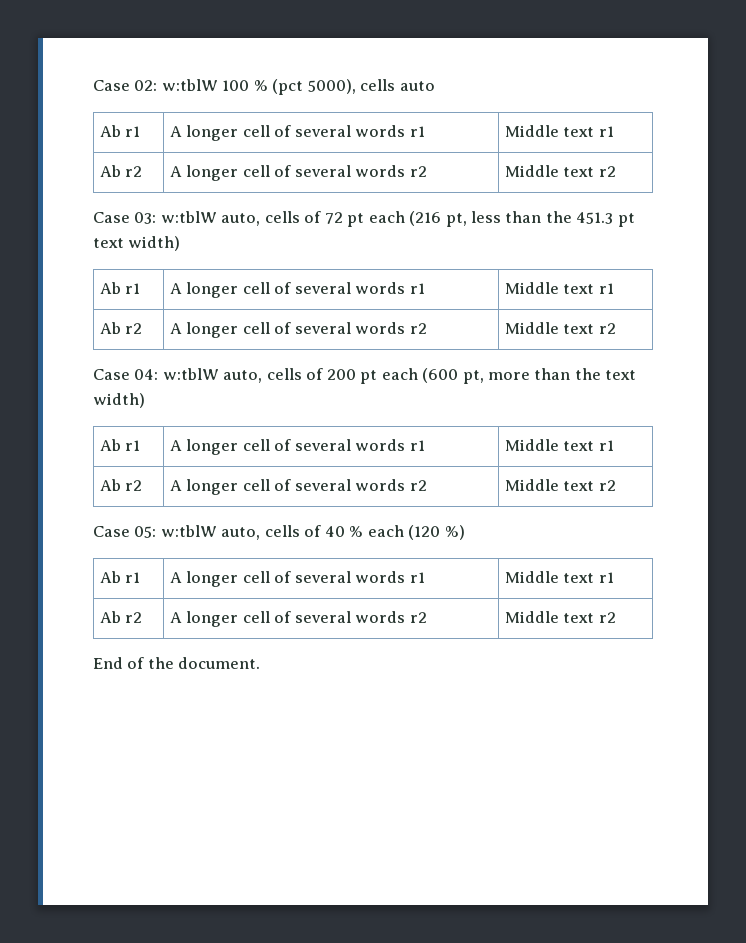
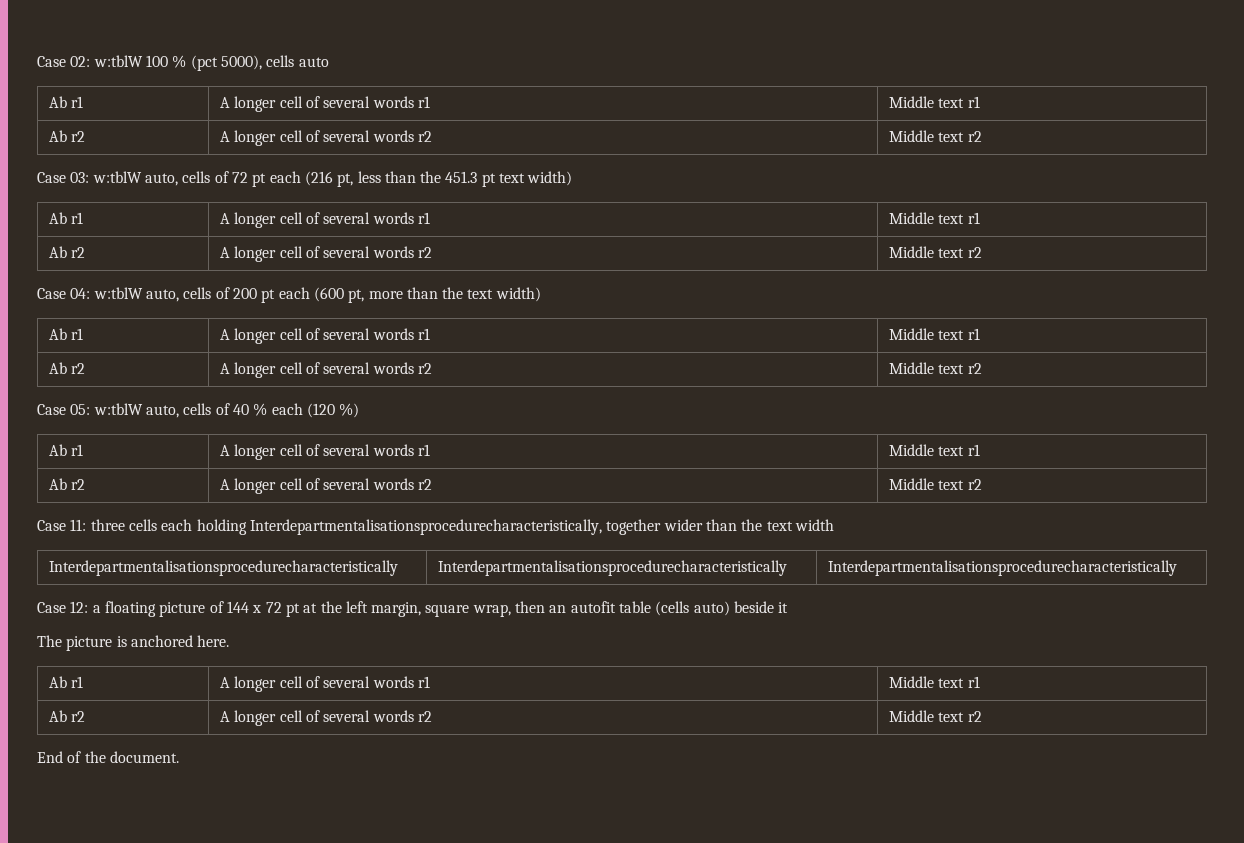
+ Case 11: three cells each holding Interdepartmentalisationsprocedurecharacteristically, together wider than the text width
+ Interdepartmentalisationsprocedurecharacteristically | Interdepartmentalisationsprocedurecharacteristically | Interdepartmentalisationsprocedurecharacteristically
+ Case 12: a floating picture of 144 x 72 pt at the left margin, square wrap, then an autofit table (cells auto) beside it
+ The picture is anchored here.
+ Ab r1 | A longer cell of several words r1 | Middle text r1
+ Ab r2 | A longer cell of several words r2 | Middle text r2

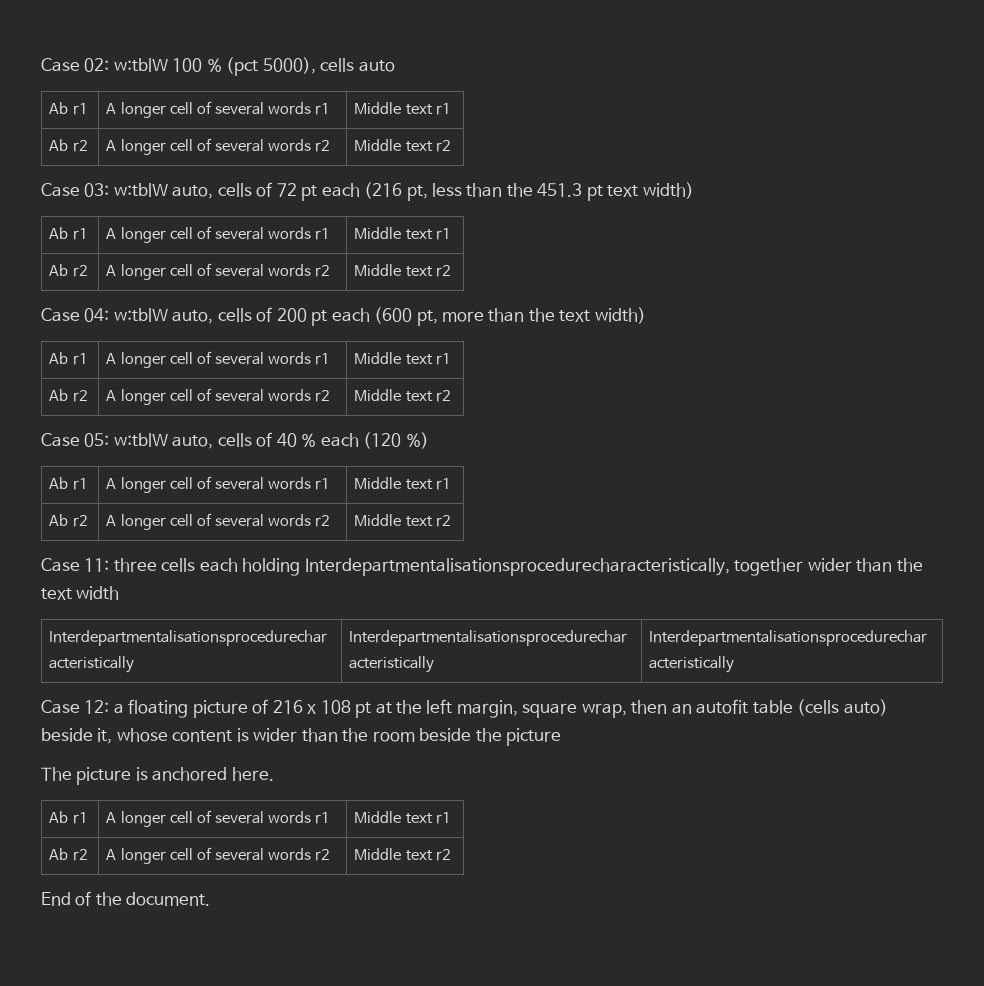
- Case 12: a floating picture of 144 x 72 pt at the left margin, square wrap, then an autofit table (cells auto) beside it
+ Case 12: a floating picture of 216 x 108 pt at the left margin, square wrap, then an autofit table (cells auto) beside it, whose content is wider than the room beside the picture

